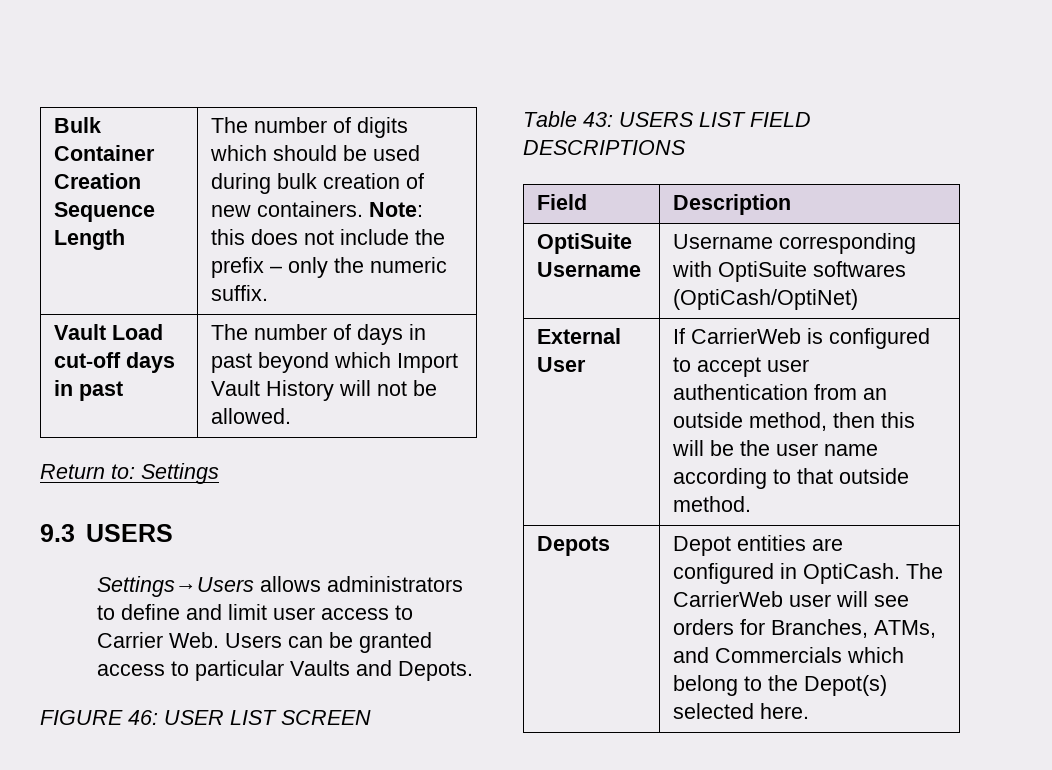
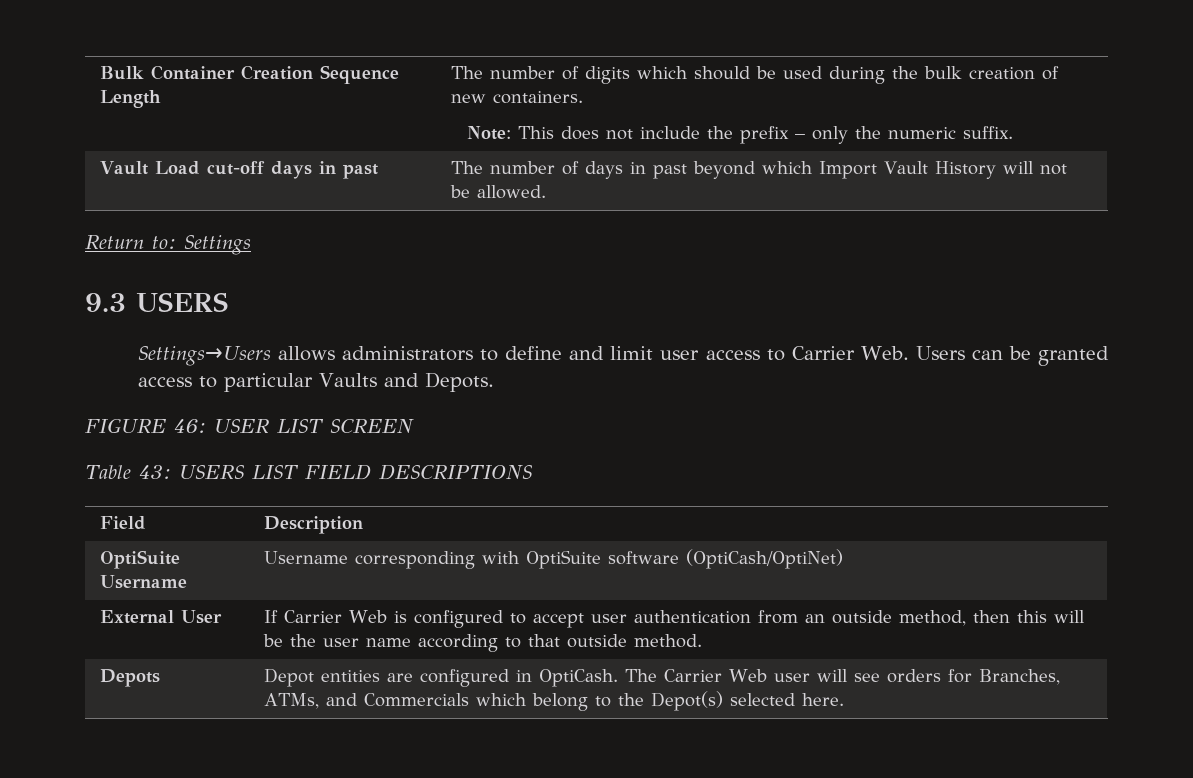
- Bulk Container Creation Sequence Length | The number of digits which should be used during bulk creation of new containers. Note: this does not include the prefix – only the numeric suffix.
+ Bulk Container Creation Sequence Length | The number of digits which should be used during the bulk creation of new containers.
+ Note: This does not include the prefix – only the numeric suffix.
- OptiSuite Username | Username corresponding with OptiSuite softwares (OptiCash/OptiNet)
+ OptiSuite Username | Username corresponding with OptiSuite software (OptiCash/OptiNet)
- External User | If CarrierWeb is configured to accept user authentication from an outside method, then this will be the user name according to that outside method.
+ External User | If Carrier Web is configured to accept user authentication from an outside method, then this will be the user name according to that outside method.
- Depots | Depot entities are configured in OptiCash. The CarrierWeb user will see orders for Branches, ATMs, and Commercials which belong to the Depot(s) selected here.
+ Depots | Depot entities are configured in OptiCash. The Carrier Web user will see orders for Branches, ATMs, and Commercials which belong to the Depot(s) selected here.

